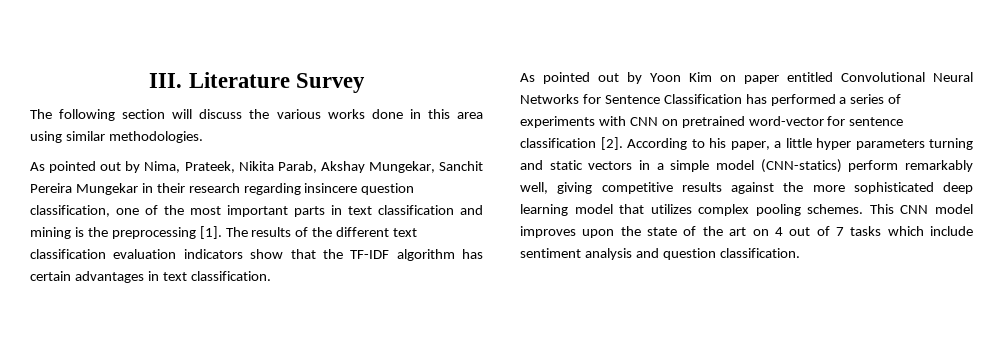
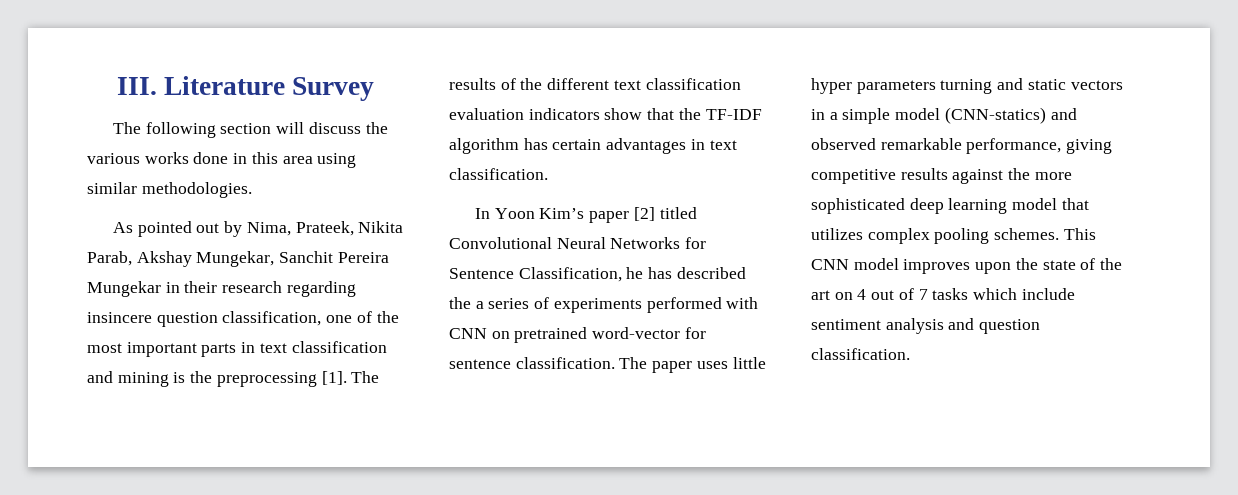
- As pointed out by Yoon Kim on paper entitled Convolutional Neural Networks for Sentence Classification has performed a series of experiments with CNN on pretrained word-vector for sentence classification [2]. According to his paper, a little hyper parameters turning and static vectors in a simple model (CNN-statics) perform remarkably well, giving competitive results against the more sophisticated deep learning model that utilizes complex pooling schemes.
+ In Yoon Kim’s paper [2] titled Convolutional Neural Networks for Sentence Classification, he has described the a series of experiments performed with CNN on pretrained word-vector for sentence classification. The paper uses little hyper parameters turning and static vectors in a simple model (CNN-statics) and observed remarkable performance, giving competitive results against the more sophisticated deep learning model that utilizes complex pooling schemes.

